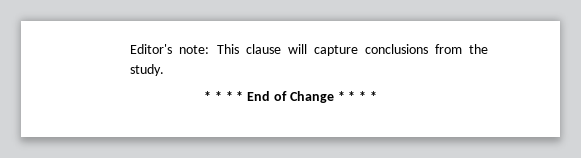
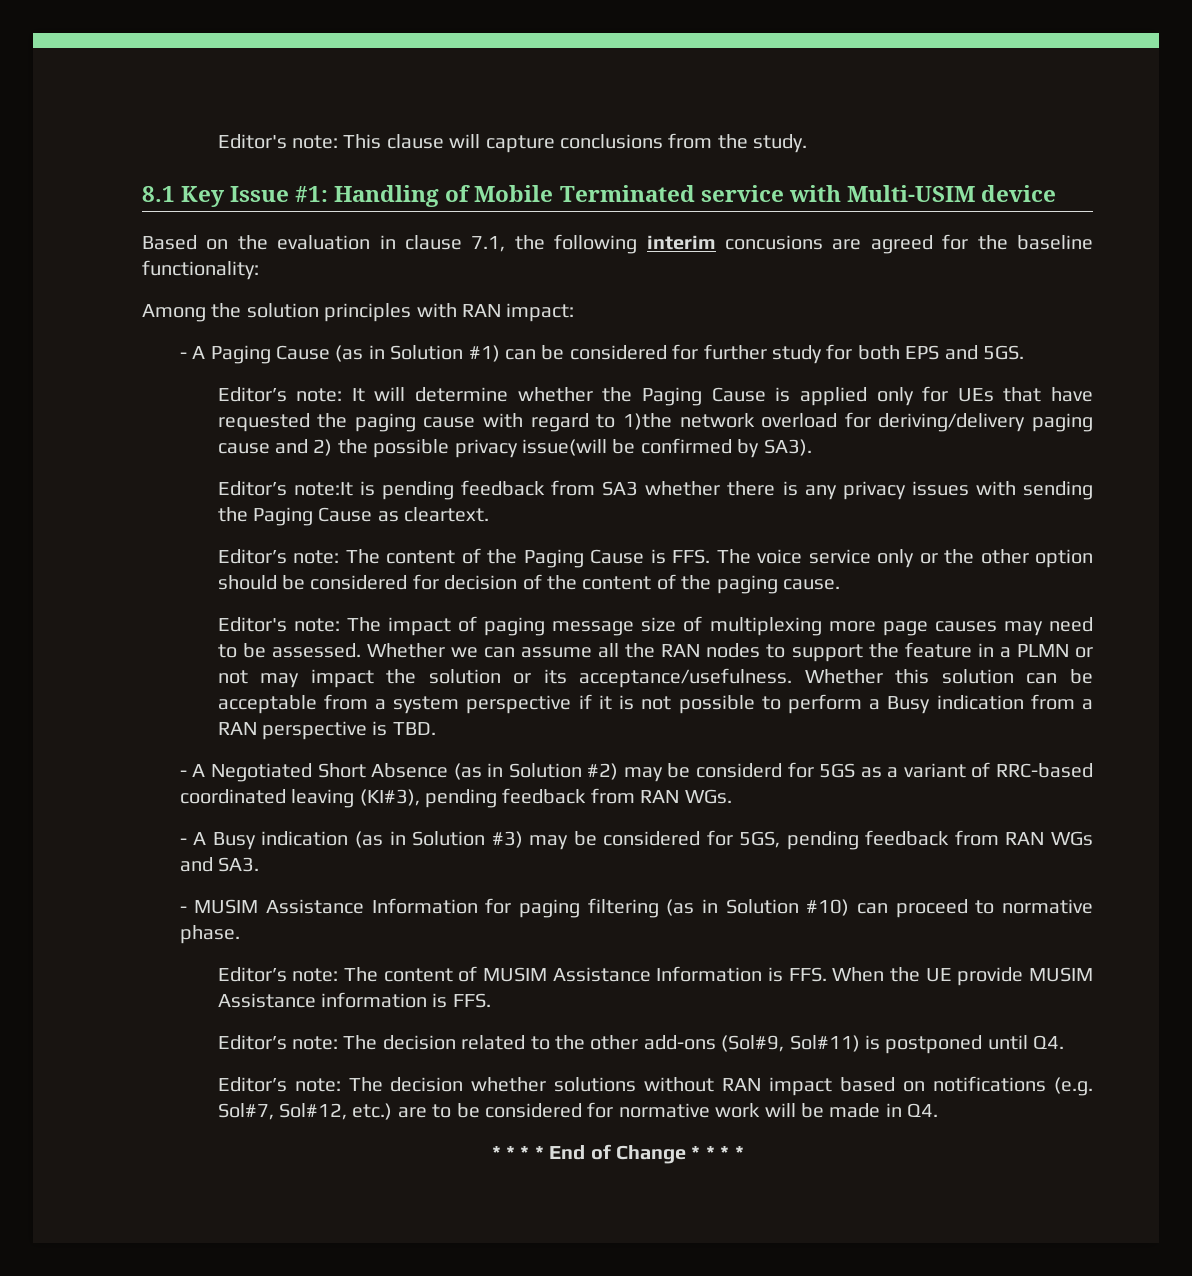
+ 8.1 Key Issue #1: Handling of Mobile Terminated service with Multi-USIM device
+ Based on the evaluation in clause 7.1, the following interim concusions are agreed for the baseline functionality:
+ Among the solution principles with RAN impact:
+ - A Paging Cause (as in Solution #1) can be considered for further study for both EPS and 5GS.
+ Editor’s note: It will determine whether the Paging Cause is applied only for UEs that have requested the paging cause with regard to 1)the network overload for deriving/delivery paging cause and 2) the possible privacy issue(will be confirmed by SA3).
+ Editor’s note:It is pending feedback from SA3 whether there is any privacy issues with sending the Paging Cause as cleartext.
+ Editor’s note: The content of the Paging Cause is FFS. The voice service only or the other option should be considered for decision of the content of the paging cause.
+ Editor's note: The impact of paging message size of multiplexing more page causes may need to be assessed. Whether we can assume all the RAN nodes to support the feature in a PLMN or not may impact the solution or its acceptance/usefulness. Whether this solution can be acceptable from a system perspective if it is not possible to perform a Busy indication from a RAN perspective is TBD.
+ - A Negotiated Short Absence (as in Solution #2) may be considerd for 5GS as a variant of RRC-based coordinated leaving (KI#3), pending feedback from RAN WGs.
+ - A Busy indication (as in Solution #3) may be considered for 5GS, pending feedback from RAN WGs and SA3.
+ - MUSIM Assistance Information for paging filtering (as in Solution #10) can proceed to normative phase.
+ Editor’s note: The content of MUSIM Assistance Information is FFS. When the UE provide MUSIM Assistance information is FFS.
+ Editor’s note: The decision related to the other add-ons (Sol#9, Sol#11) is postponed until Q4.
+ Editor’s note: The decision whether solutions without RAN impact based on notifications (e.g. Sol#7, Sol#12, etc.) are to be considered for normative work will be made in Q4.

